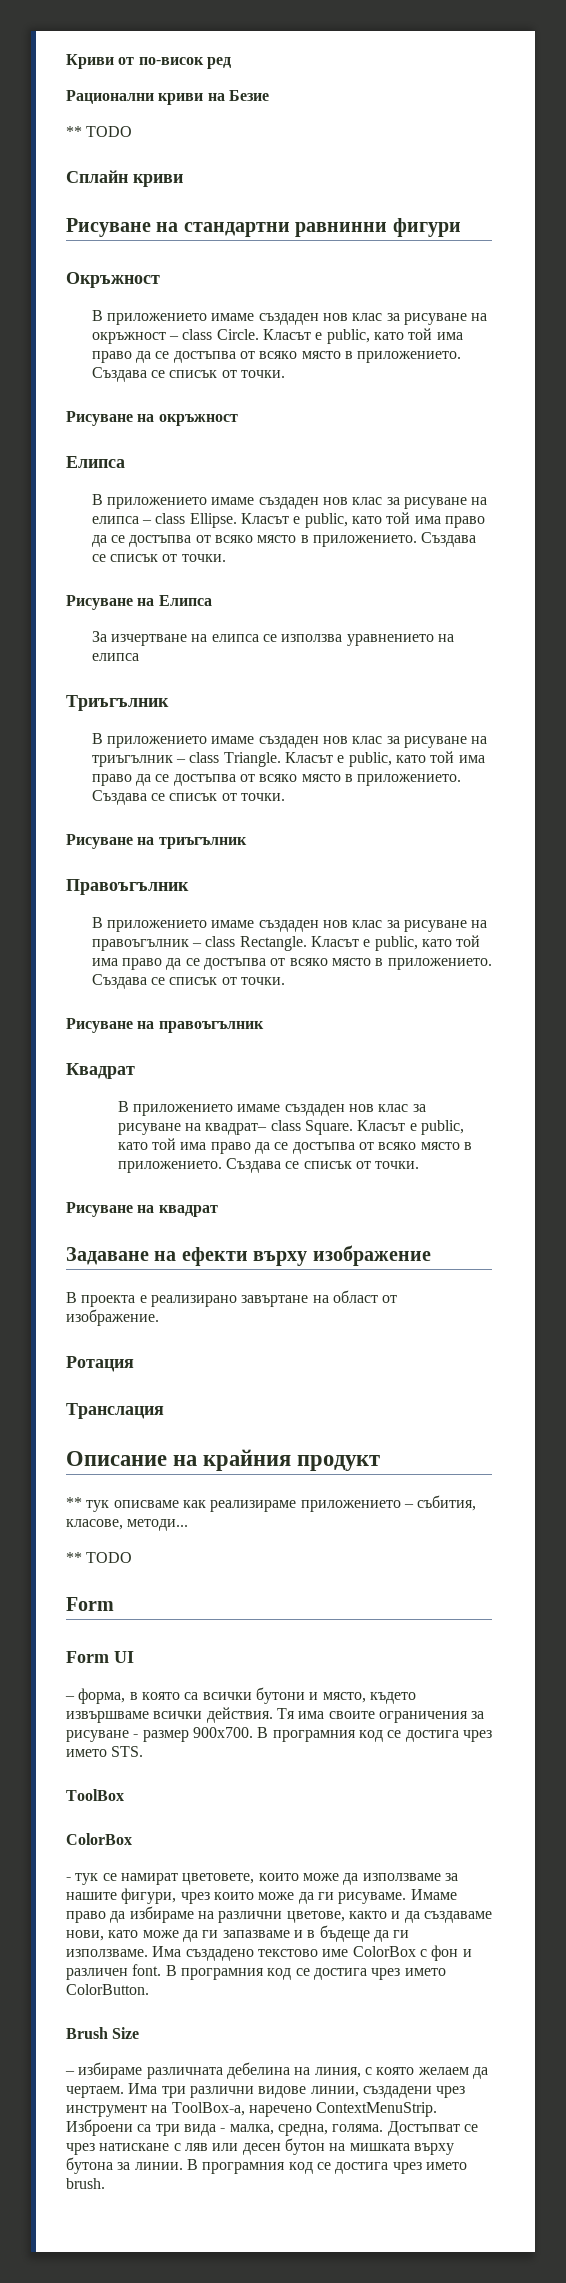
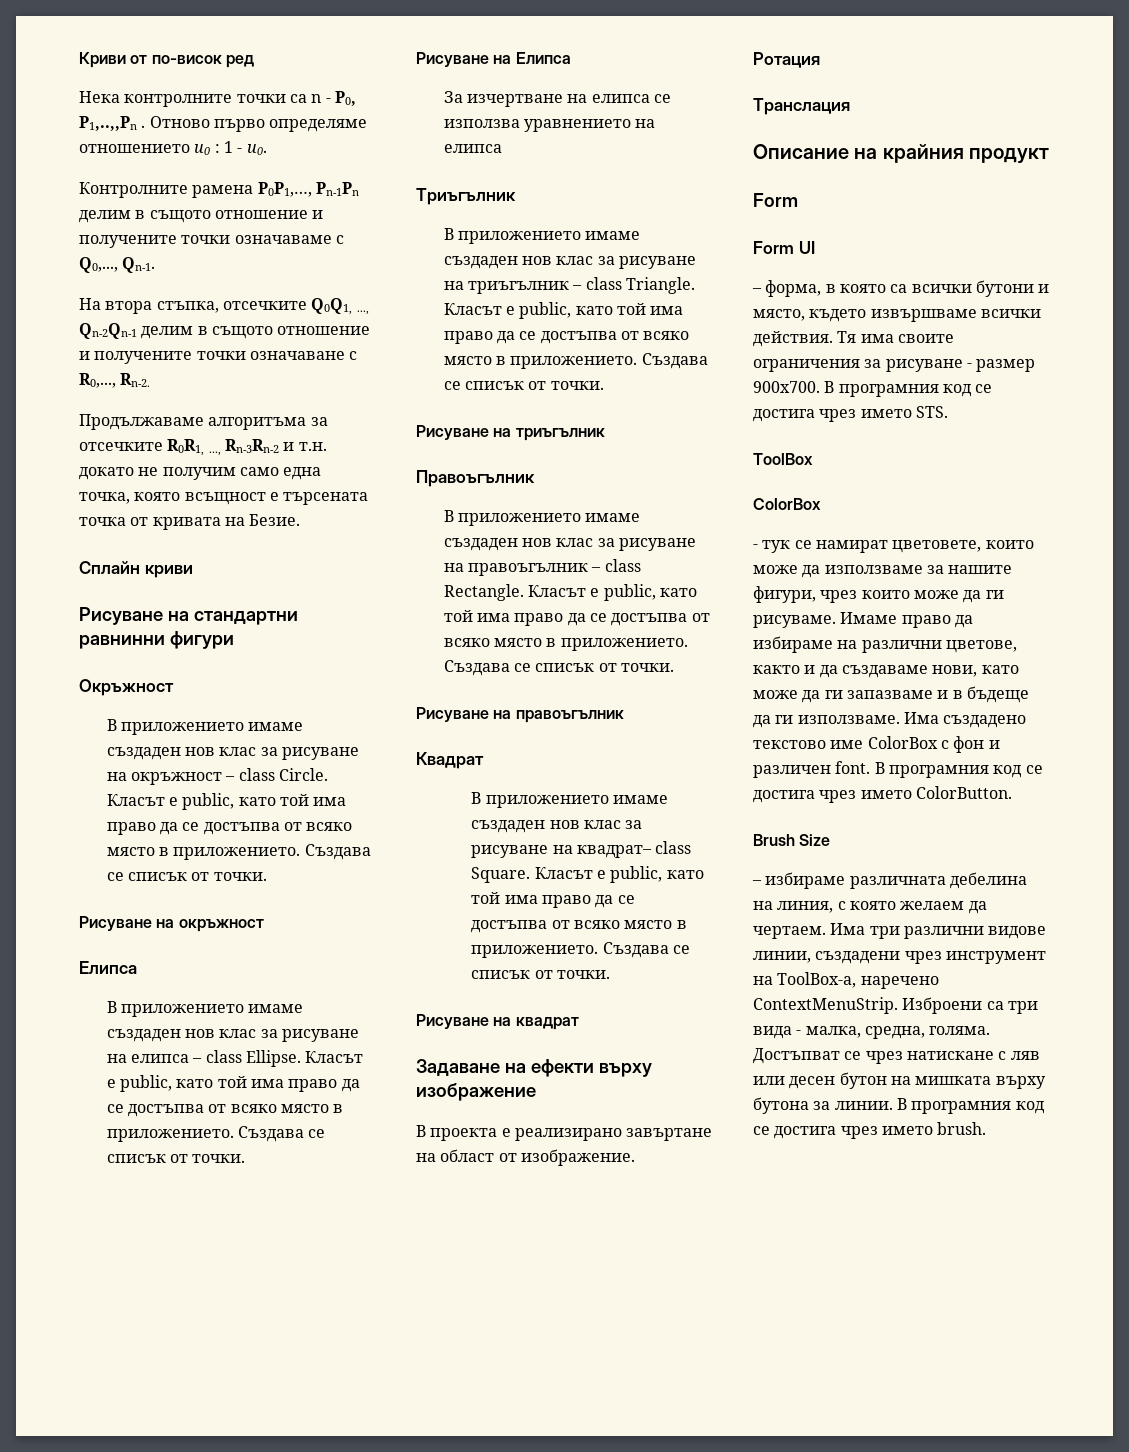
- Рационални криви на Безие
- ** TODO
+ Нека контролните точки са n - P0, P1,..,,Pn . Отново първо определяме отношението u0 : 1 - u0.
+ Контролните рамена P0P1,…, Pn-1Pn делим в същото отношение и получените точки означаваме с Q0,..., Qn-1.
+ На втора стъпка, отсечките Q0Q1, ..., Qn-2Qn-1 делим в същото отношение и получените точки означаване с R0,..., Rn-2.
+ Продължаваме алгоритъма за отсечките R0R1, ..., Rn-3Rn-2 и т.н. докато не получим само една точка, която всъщност е търсената точка от кривата на Безие.
- ** тук описваме как реализираме приложението – събития, класове, методи...
- ** TODO

